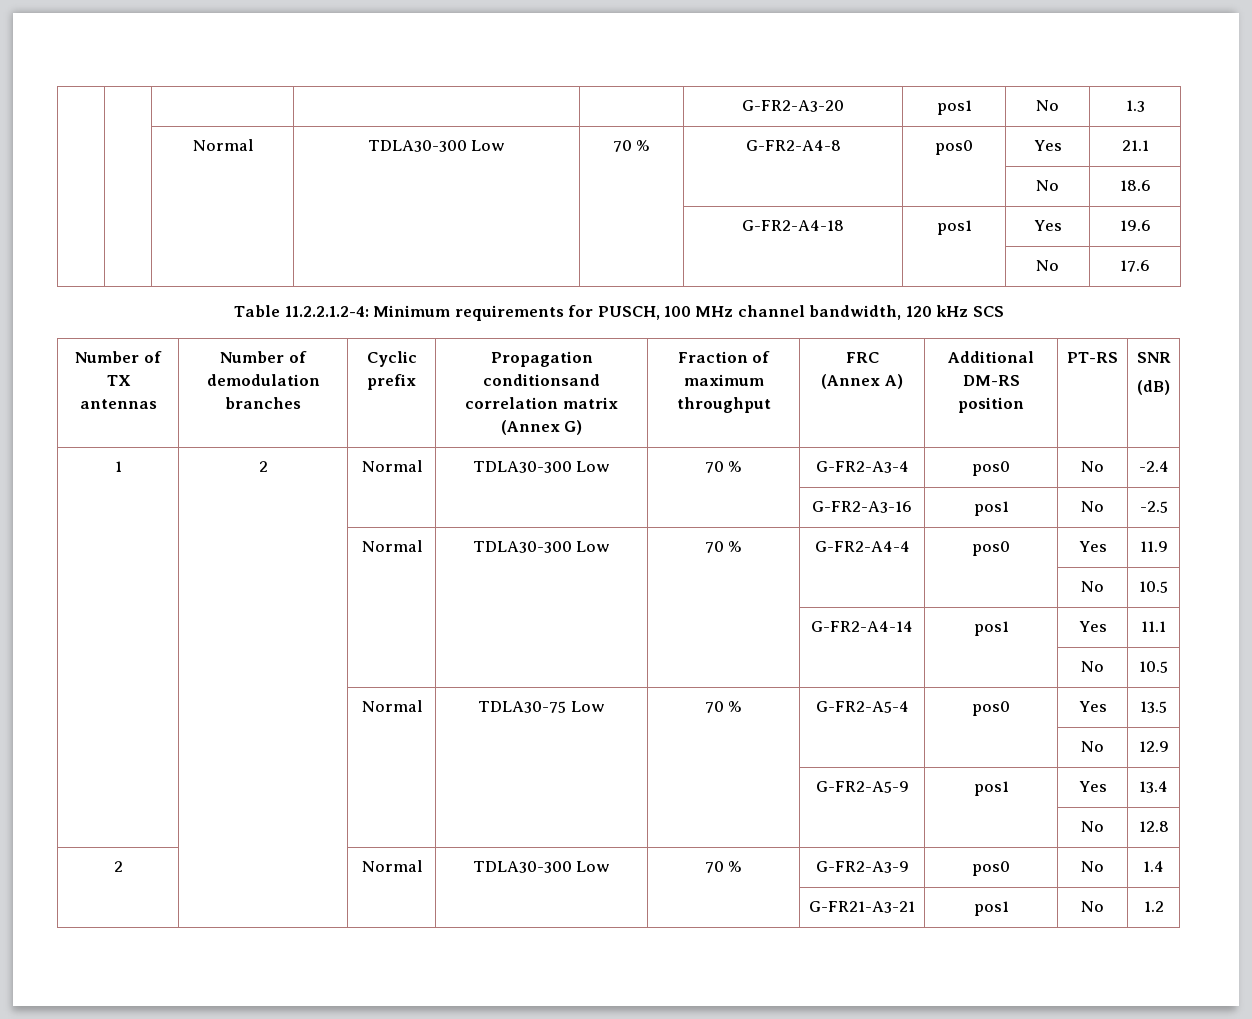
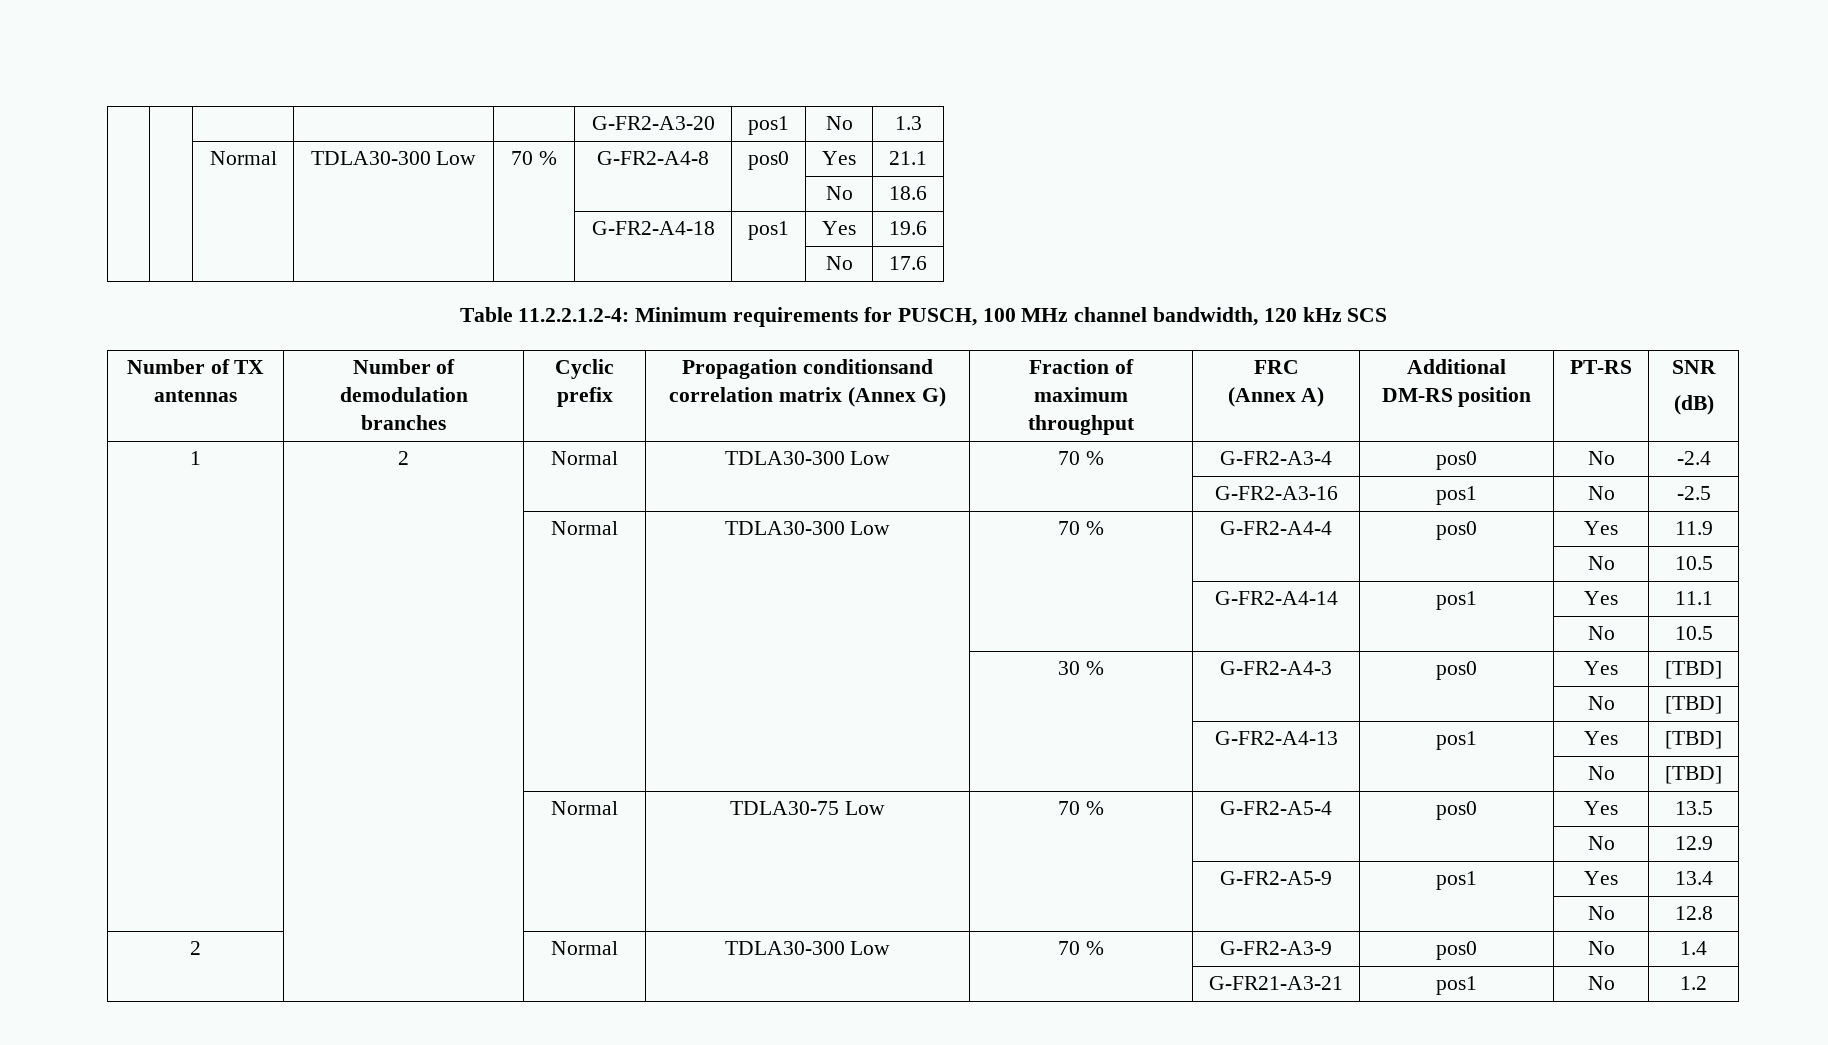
+ | | | | 30 % | G-FR2-A4-3 | pos0 | Yes | [TBD]
+ | | | | | | | No | [TBD]
+ | | | | | G-FR2-A4-13 | pos1 | Yes | [TBD]
+ | | | | | | | No | [TBD]

